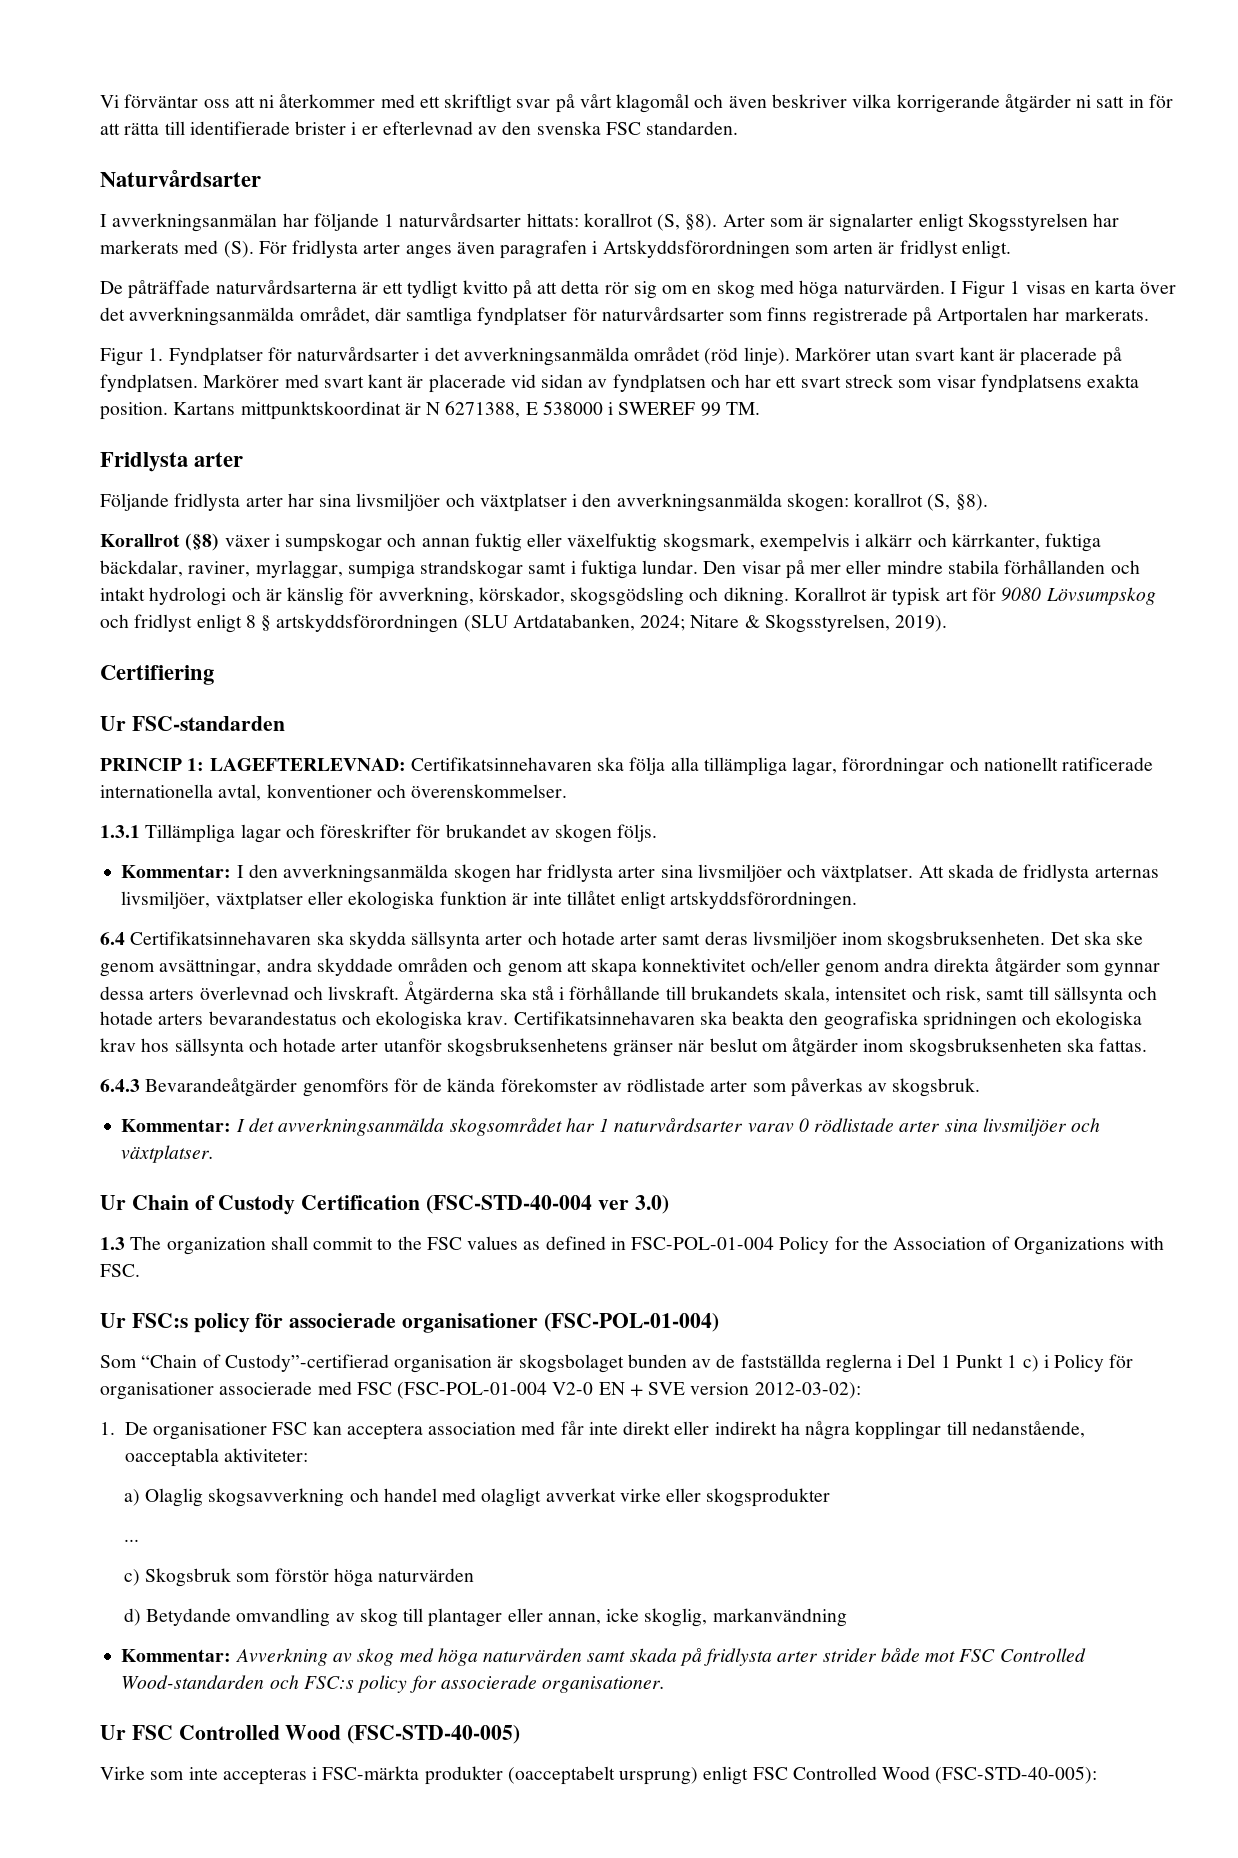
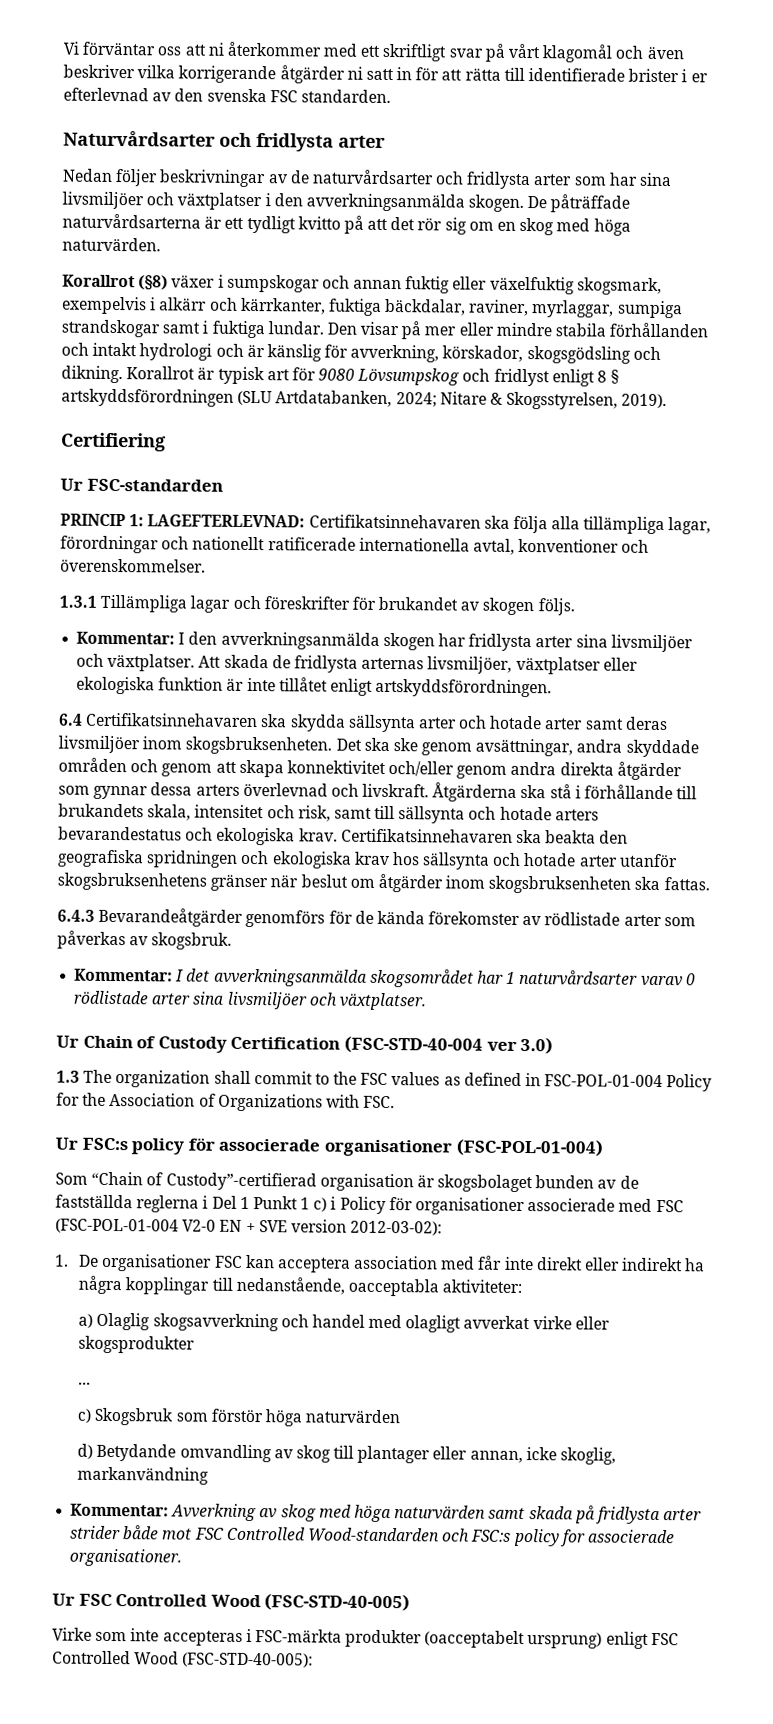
- Naturvårdsarter
- I avverkningsanmälan har följande 1 naturvårdsarter hittats: korallrot (S, §8). Arter som är signalarter enligt Skogsstyrelsen har markerats med (S). För fridlysta arter anges även paragrafen i Artskyddsförordningen som arten är fridlyst enligt.
- De påträffade naturvårdsarterna är ett tydligt kvitto på att detta rör sig om en skog med höga naturvärden. I Figur 1 visas en karta över det avverkningsanmälda området, där samtliga fyndplatser för naturvårdsarter som finns registrerade på Artportalen har markerats.
- Figur 1. Fyndplatser för naturvårdsarter i det avverkningsanmälda området (röd linje). Markörer utan svart kant är placerade på fyndplatsen. Markörer med svart kant är placerade vid sidan av fyndplatsen och har ett svart streck som visar fyndplatsens exakta position. Kartans mittpunktskoordinat är N 6271388, E 538000 i SWEREF 99 TM.
- Fridlysta arter
- Följande fridlysta arter har sina livsmiljöer och växtplatser i den avverkningsanmälda skogen: korallrot (S, §8).
+ Naturvårdsarter och fridlysta arter
+ Nedan följer beskrivningar av de naturvårdsarter och fridlysta arter som har sina livsmiljöer och växtplatser i den avverkningsanmälda skogen. De påträffade naturvårdsarterna är ett tydligt kvitto på att det rör sig om en skog med höga naturvärden.

